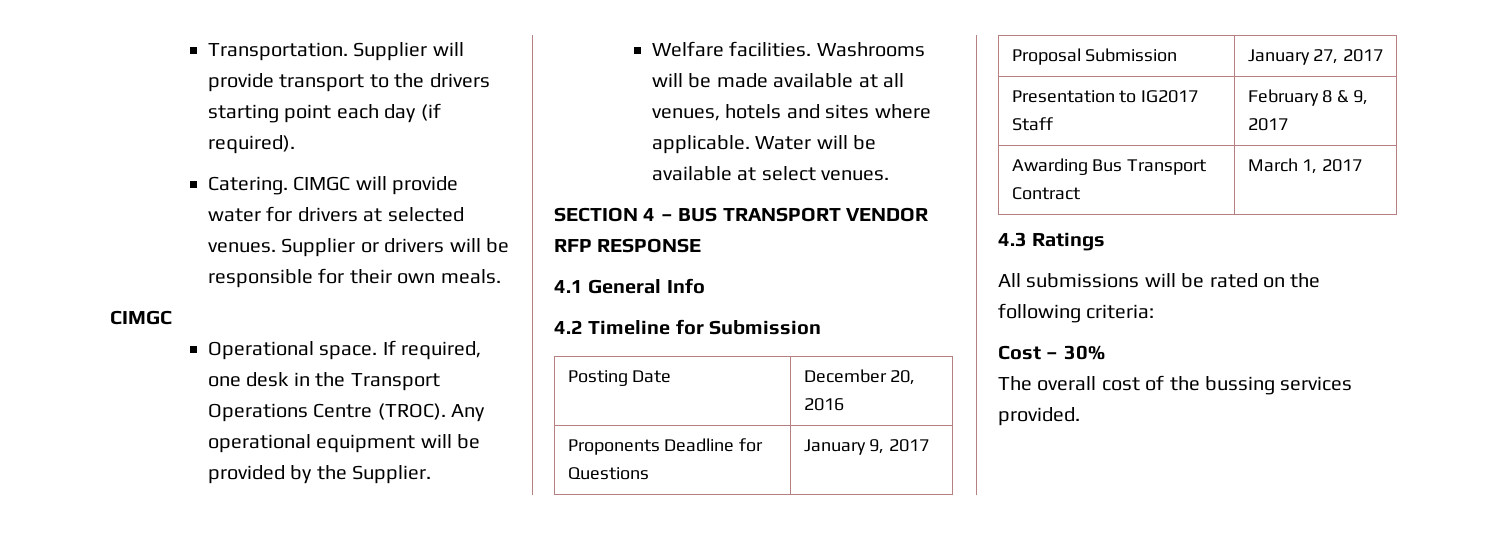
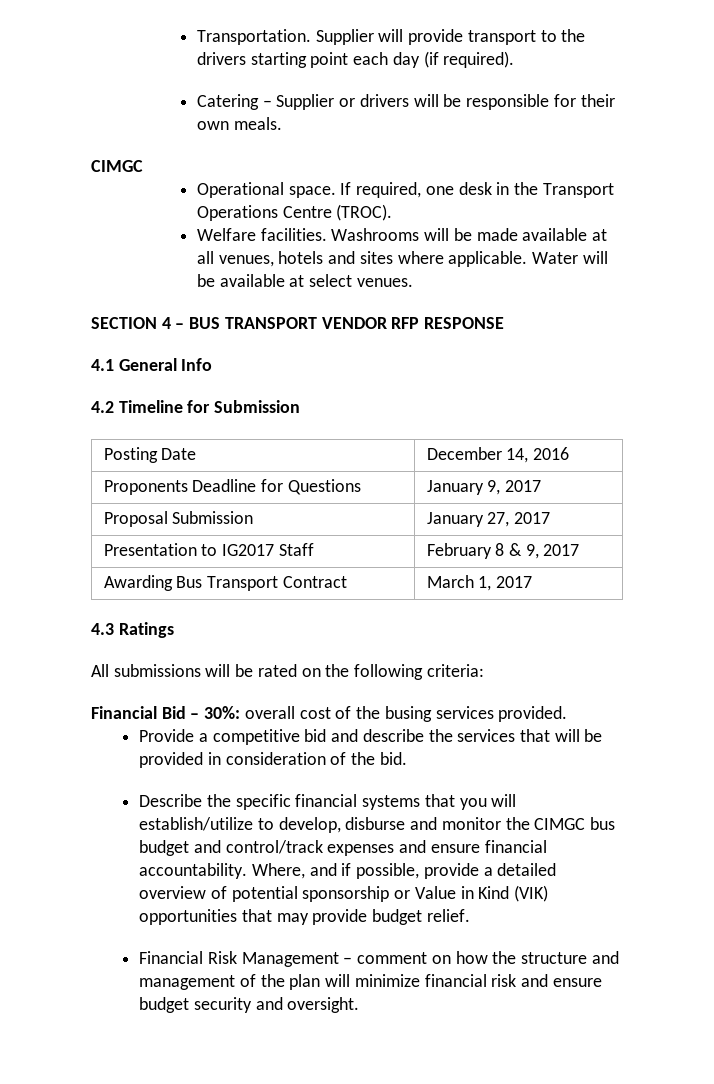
- Catering. CIMGC will provide water for drivers at selected venues. Supplier or drivers will be responsible for their own meals.
+ Catering – Supplier or drivers will be responsible for their own meals.
- Any operational equipment will be provided by the Supplier.
- Posting Date | December 20, 2016
+ Posting Date | December 14, 2016
- Cost – 30%
- The overall cost of the bussing services provided.
+ Financial Bid – 30%: overall cost of the busing services provided.
+ Provide a competitive bid and describe the services that will be provided in consideration of the bid.
+ Describe the specific financial systems that you will establish/utilize to develop, disburse and monitor the CIMGC bus budget and control/track expenses and ensure financial accountability. Where, and if possible, provide a detailed overview of potential sponsorship or Value in Kind (VIK) opportunities that may provide budget relief.
+ Financial Risk Management – comment on how the structure and management of the plan will minimize financial risk and ensure budget security and oversight.

